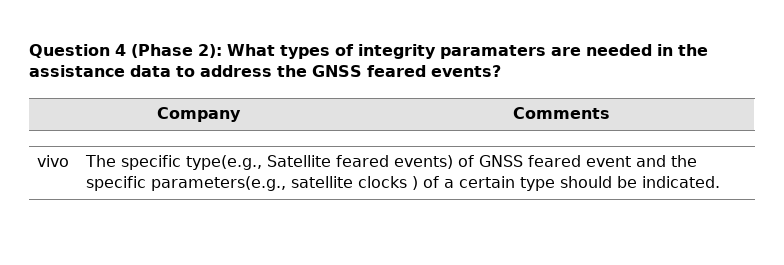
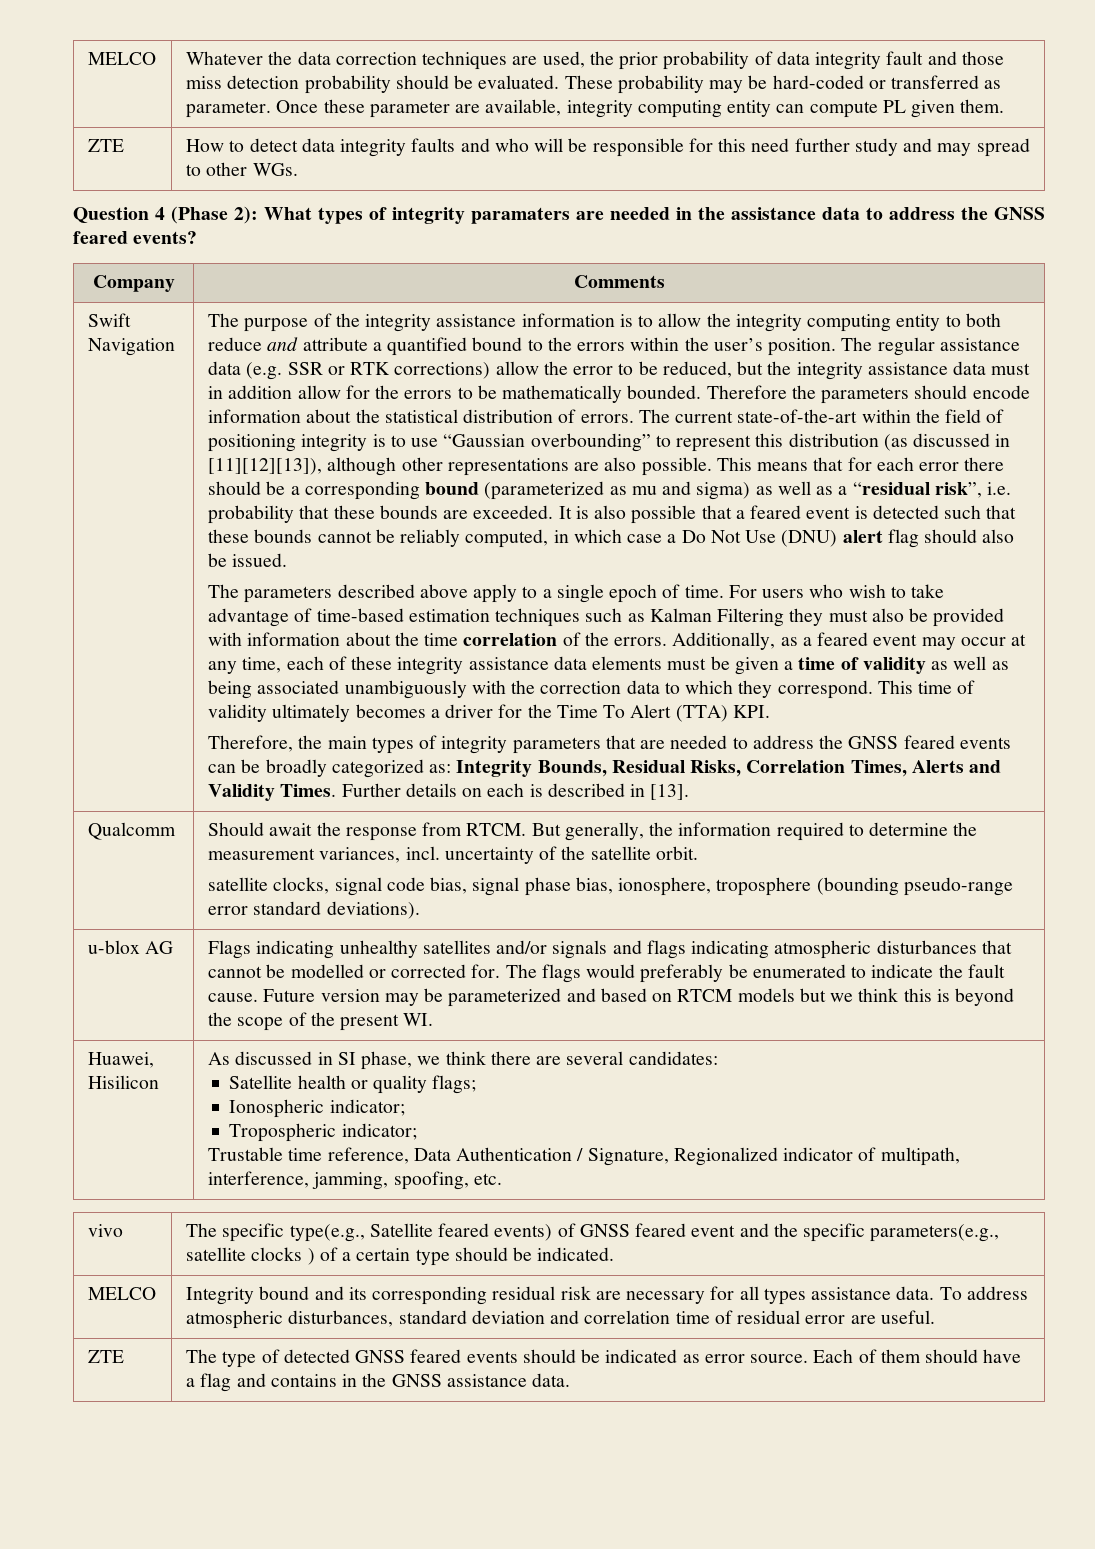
+ MELCO | Whatever the data correction techniques are used, the prior probability of data integrity fault and those miss detection probability should be evaluated. These probability may be hard-coded or transferred as parameter. Once these parameter are available, integrity computing entity can compute PL given them.
+ ZTE | How to detect data integrity faults and who will be responsible for this need further study and may spread to other WGs.
+ Swift Navigation | The purpose of the integrity assistance information is to allow the integrity computing entity to both reduce and attribute a quantified bound to the errors within the user’s position. The regular assistance data (e.g. SSR or RTK corrections) allow the error to be reduced, but the integrity assistance data must in addition allow for the errors to be mathematically bounded. Therefore the parameters should encode information about the statistical distribution of errors. The current state-of-the-art within the field of positioning integrity is to use “Gaussian overbounding” to represent this distribution (as discussed in [11][12][13]), although other representations are also possible. This means that for each error there should be a corresponding bound (parameterized as mu and sigma) as well as a “residual risk”, i.e. probability that these bounds are exceeded. It is also possible that a feared event is detected such that these bounds cannot be reliably computed, in which case a Do Not Use (DNU) alert flag should also be issued.
+ The parameters described above apply to a single epoch of time. For users who wish to take advantage of time-based estimation techniques such as Kalman Filtering they must also be provided with information about the time correlation of the errors. Additionally, as a feared event may occur at any time, each of these integrity assistance data elements must be given a time of validity as well as being associated unambiguously with the correction data to which they correspond. This time of validity ultimately becomes a driver for the Time To Alert (TTA) KPI.
+ Therefore, the main types of integrity parameters that are needed to address the GNSS feared events can be broadly categorized as: Integrity Bounds, Residual Risks, Correlation Times, Alerts and Validity Times. Further details on each is described in [13].
+ Qualcomm | Should await the response from RTCM. But generally, the information required to determine the measurement variances, incl. uncertainty of the satellite orbit.
+ satellite clocks, signal code bias, signal phase bias, ionosphere, troposphere (bounding pseudo-range error standard deviations).
+ u-blox AG | Flags indicating unhealthy satellites and/or signals and flags indicating atmospheric disturbances that cannot be modelled or corrected for. The flags would preferably be enumerated to indicate the fault cause. Future version may be parameterized and based on RTCM models but we think this is beyond the scope of the present WI.
+ Huawei, Hisilicon | As discussed in SI phase, we think there are several candidates:
+ Satellite health or quality flags;
+ Ionospheric indicator;
+ Tropospheric indicator;
+ Trustable time reference, Data Authentication / Signature, Regionalized indicator of multipath, interference, jamming, spoofing, etc.
+ MELCO | Integrity bound and its corresponding residual risk are necessary for all types assistance data. To address atmospheric disturbances, standard deviation and correlation time of residual error are useful.
+ ZTE | The type of detected GNSS feared events should be indicated as error source. Each of them should have a flag and contains in the GNSS assistance data.

